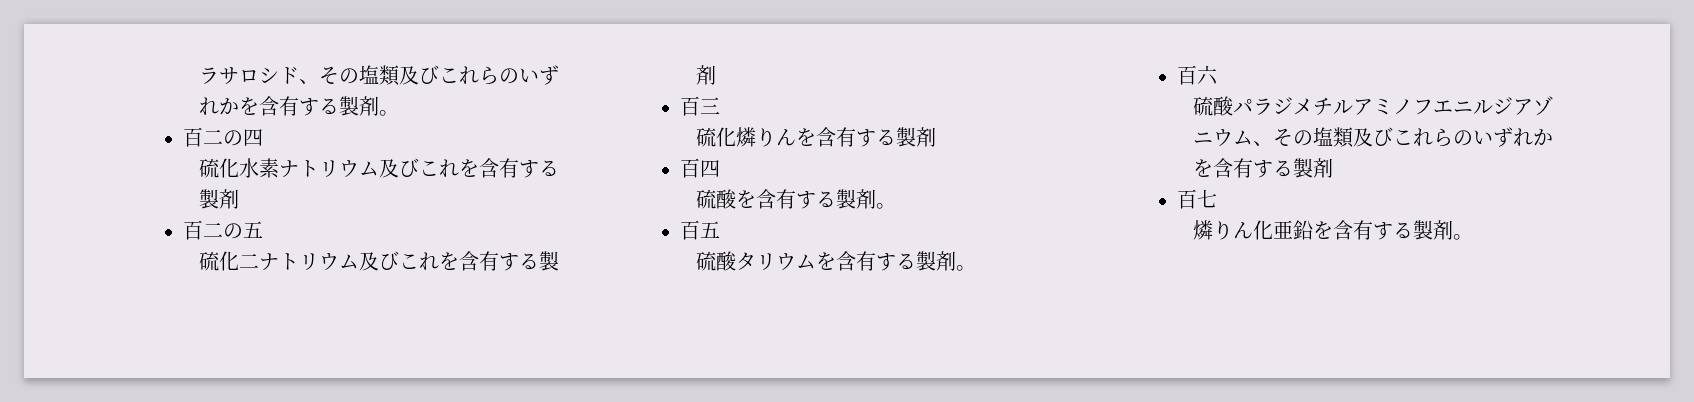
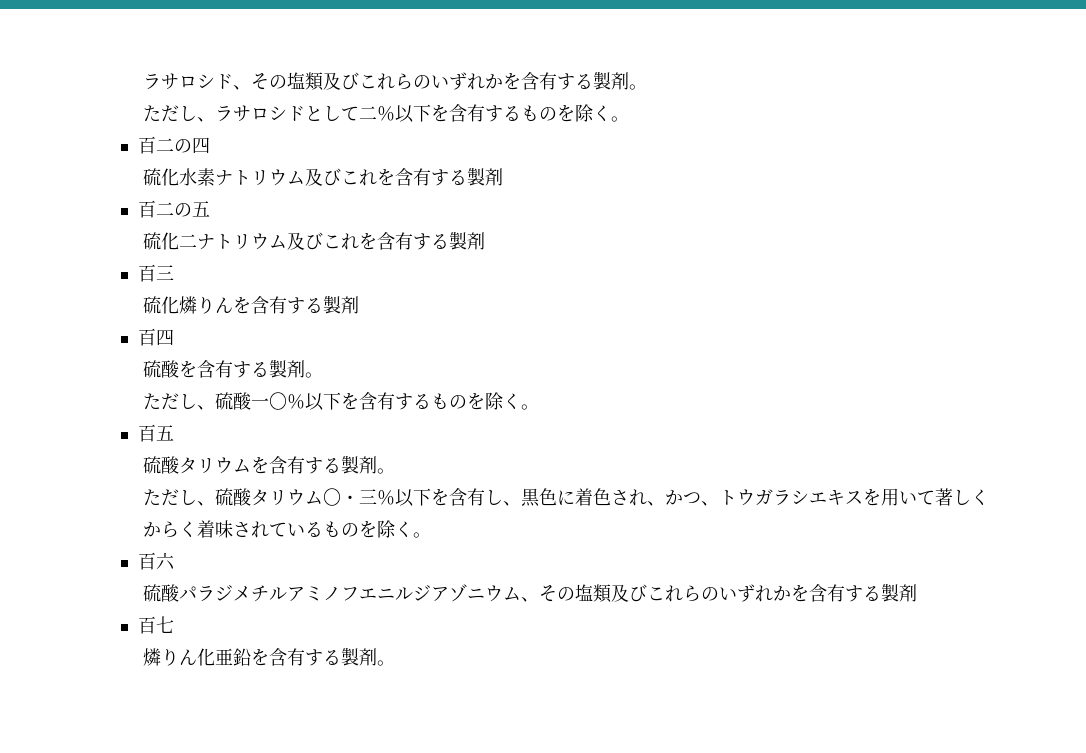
+ ただし、ラサロシドとして二％以下を含有するものを除く。
+ ただし、硫酸一〇％以下を含有するものを除く。
+ ただし、硫酸タリウム〇・三％以下を含有し、黒色に着色され、かつ、トウガラシエキスを用いて著しくからく着味されているものを除く。

